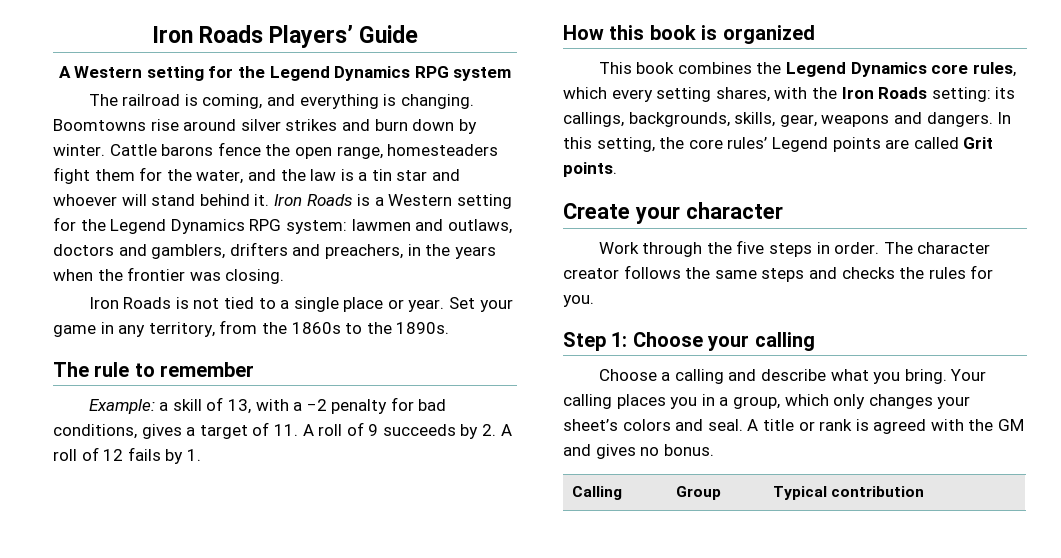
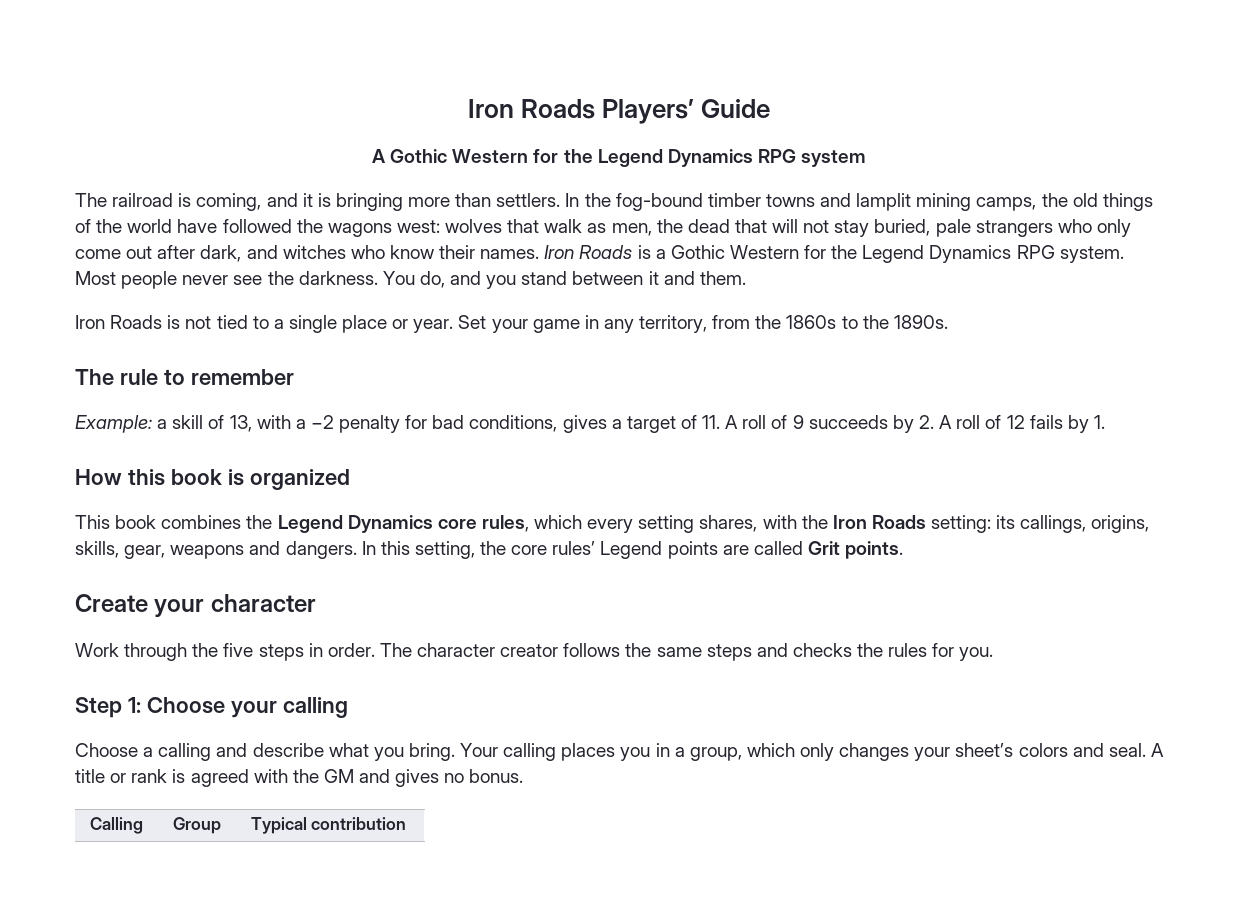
- A Western setting for the Legend Dynamics RPG system
+ A Gothic Western for the Legend Dynamics RPG system
- The railroad is coming, and everything is changing. Boomtowns rise around silver strikes and burn down by winter. Cattle barons fence the open range, homesteaders fight them for the water, and the law is a tin star and whoever will stand behind it.
+ The railroad is coming, and it is bringing more than settlers. In the fog-bound timber towns and lamplit mining camps, the old things of the world have followed the wagons west: wolves that walk as men, the dead that will not stay buried, pale strangers who only come out after dark, and witches who know their names.
- Iron Roads is a Western setting for the Legend Dynamics RPG system: lawmen and outlaws, doctors and gamblers, drifters and preachers, in the years when the frontier was closing.
+ Iron Roads is a Gothic Western for the Legend Dynamics RPG system. Most people never see the darkness. You do, and you stand between it and them.
- This book combines the Legend Dynamics core rules, which every setting shares, with the Iron Roads setting: its callings, backgrounds, skills, gear, weapons and dangers.
+ This book combines the Legend Dynamics core rules, which every setting shares, with the Iron Roads setting: its callings, origins, skills, gear, weapons and dangers.

